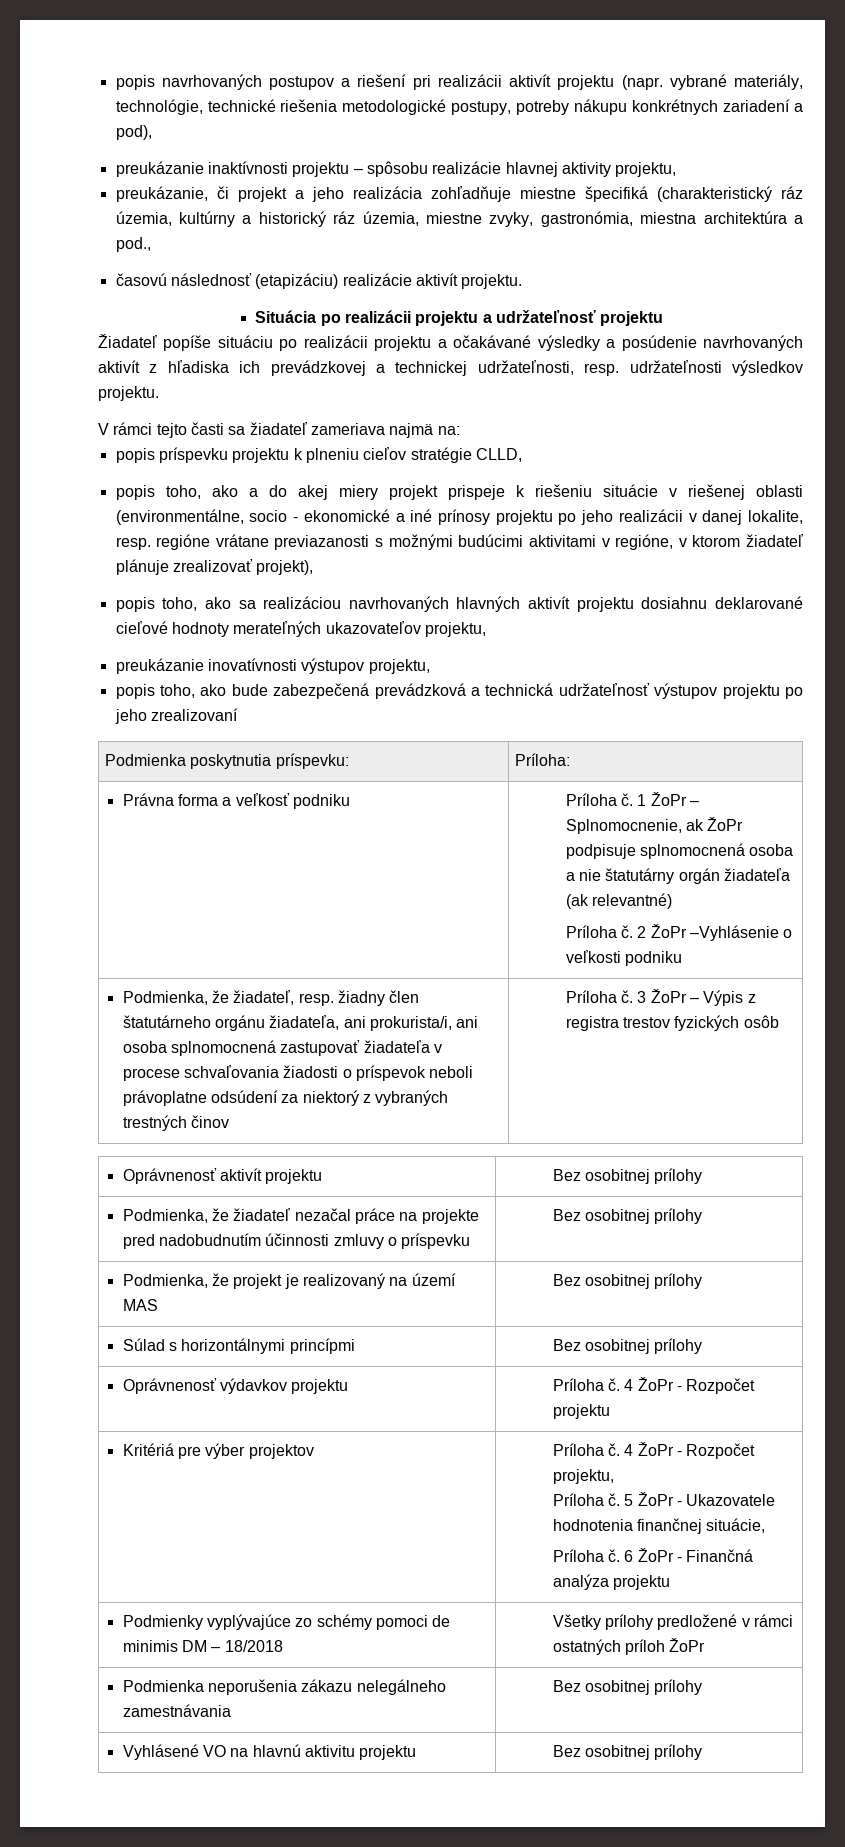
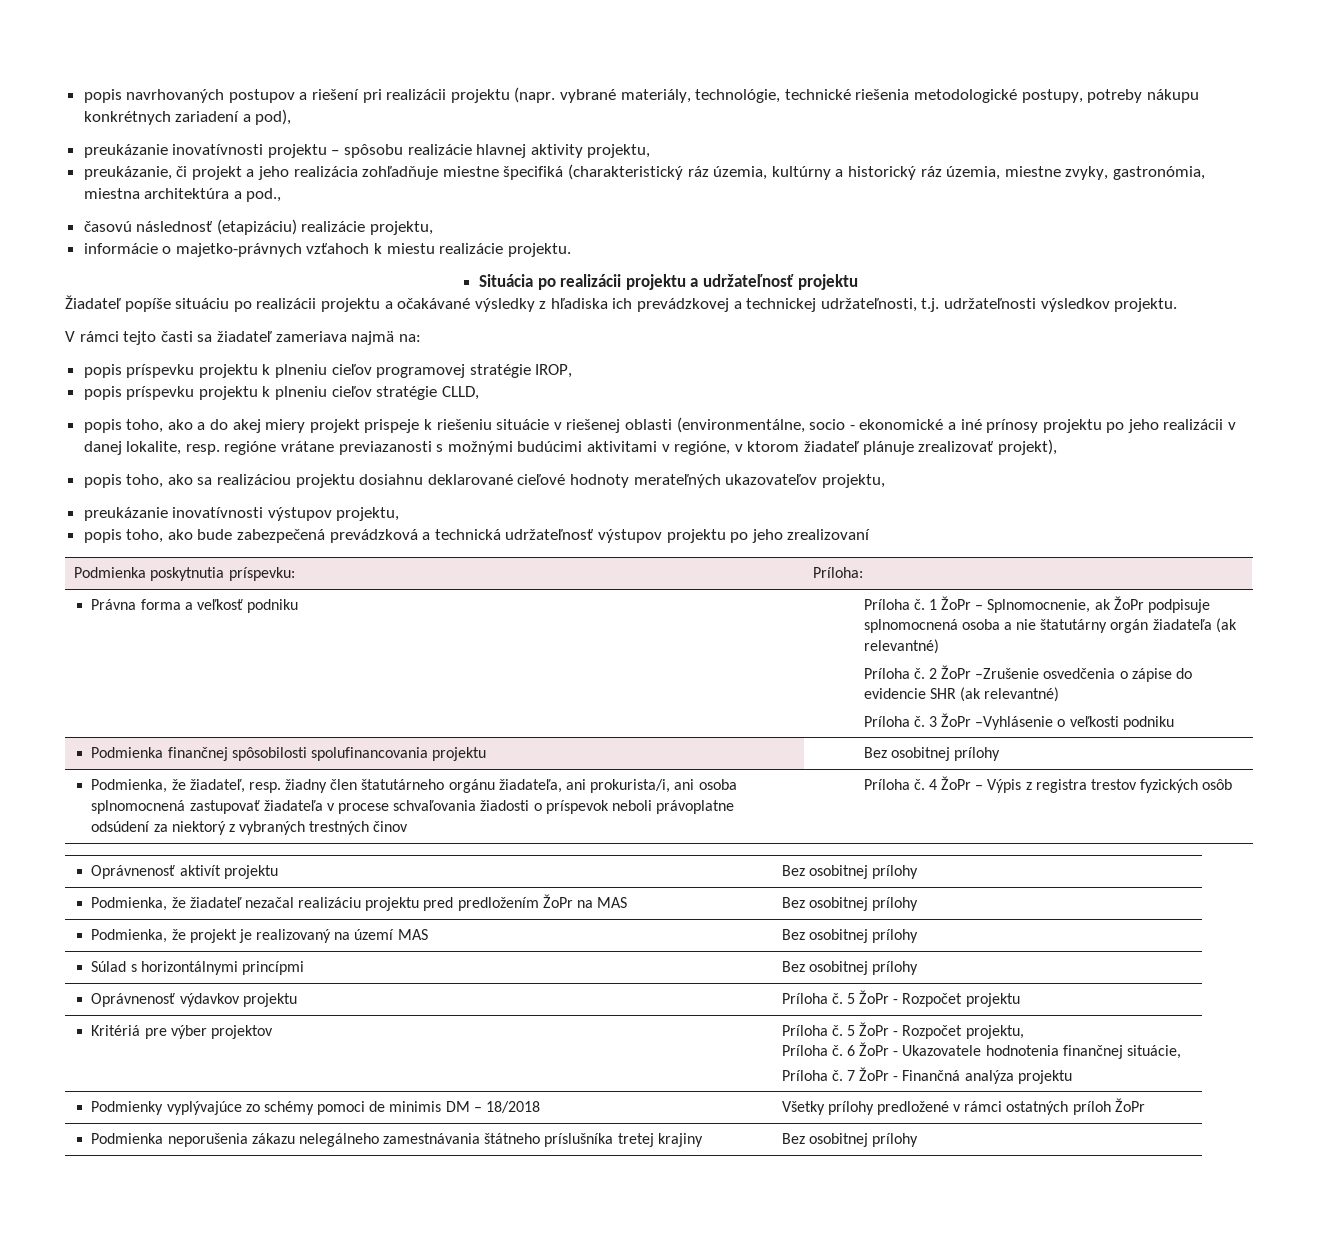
- popis navrhovaných postupov a riešení pri realizácii aktivít projektu (napr. vybrané materiály, technológie, technické riešenia metodologické postupy, potreby nákupu konkrétnych zariadení a pod),
+ popis navrhovaných postupov a riešení pri realizácii projektu (napr. vybrané materiály, technológie, technické riešenia metodologické postupy, potreby nákupu konkrétnych zariadení a pod),
- preukázanie inaktívnosti projektu – spôsobu realizácie hlavnej aktivity projektu,
+ preukázanie inovatívnosti projektu – spôsobu realizácie hlavnej aktivity projektu,
- časovú následnosť (etapizáciu) realizácie aktivít projektu.
+ časovú následnosť (etapizáciu) realizácie projektu,
+ informácie o majetko-právnych vzťahoch k miestu realizácie projektu.
- Žiadateľ popíše situáciu po realizácii projektu a očakávané výsledky a posúdenie navrhovaných aktivít z hľadiska ich prevádzkovej a technickej udržateľnosti, resp. udržateľnosti výsledkov projektu.
+ Žiadateľ popíše situáciu po realizácii projektu a očakávané výsledky z hľadiska ich prevádzkovej a technickej udržateľnosti, t.j. udržateľnosti výsledkov projektu.
+ popis príspevku projektu k plneniu cieľov programovej stratégie IROP,
- popis toho, ako sa realizáciou navrhovaných hlavných aktivít projektu dosiahnu deklarované cieľové hodnoty merateľných ukazovateľov projektu,
+ popis toho, ako sa realizáciou projektu dosiahnu deklarované cieľové hodnoty merateľných ukazovateľov projektu,
- 2 ŽoPr –Vyhlásenie o veľkosti podniku
+ 2 ŽoPr –Zrušenie osvedčenia o zápise do evidencie SHR (ak relevantné)
+ Príloha č. 3 ŽoPr –Vyhlásenie o veľkosti podniku
+ Podmienka finančnej spôsobilosti spolufinancovania projektu | Bez osobitnej prílohy
- 3 ŽoPr – Výpis z registra trestov fyzických osôb
+ 4 ŽoPr – Výpis z registra trestov fyzických osôb
- Podmienka, že žiadateľ nezačal práce na projekte pred nadobudnutím účinnosti zmluvy o príspevku | Bez osobitnej prílohy
+ Podmienka, že žiadateľ nezačal realizáciu projektu pred predložením ŽoPr na MAS | Bez osobitnej prílohy
- Oprávnenosť výdavkov projektu | Príloha č. 4 ŽoPr - Rozpočet projektu
+ Oprávnenosť výdavkov projektu | Príloha č. 5 ŽoPr - Rozpočet projektu
- Kritériá pre výber projektov | Príloha č. 4 ŽoPr - Rozpočet projektu,
- Príloha č. 5 ŽoPr - Ukazovatele hodnotenia finančnej situácie,
- Príloha č. 6 ŽoPr - Finančná analýza projektu
+ Kritériá pre výber projektov | Príloha č. 5 ŽoPr - Rozpočet projektu,
+ Príloha č. 6 ŽoPr - Ukazovatele hodnotenia finančnej situácie,
+ Príloha č. 7 ŽoPr - Finančná analýza projektu
- Podmienka neporušenia zákazu nelegálneho zamestnávania | Bez osobitnej prílohy
- Vyhlásené VO na hlavnú aktivitu projektu | Bez osobitnej prílohy
+ Podmienka neporušenia zákazu nelegálneho zamestnávania štátneho príslušníka tretej krajiny | Bez osobitnej prílohy

